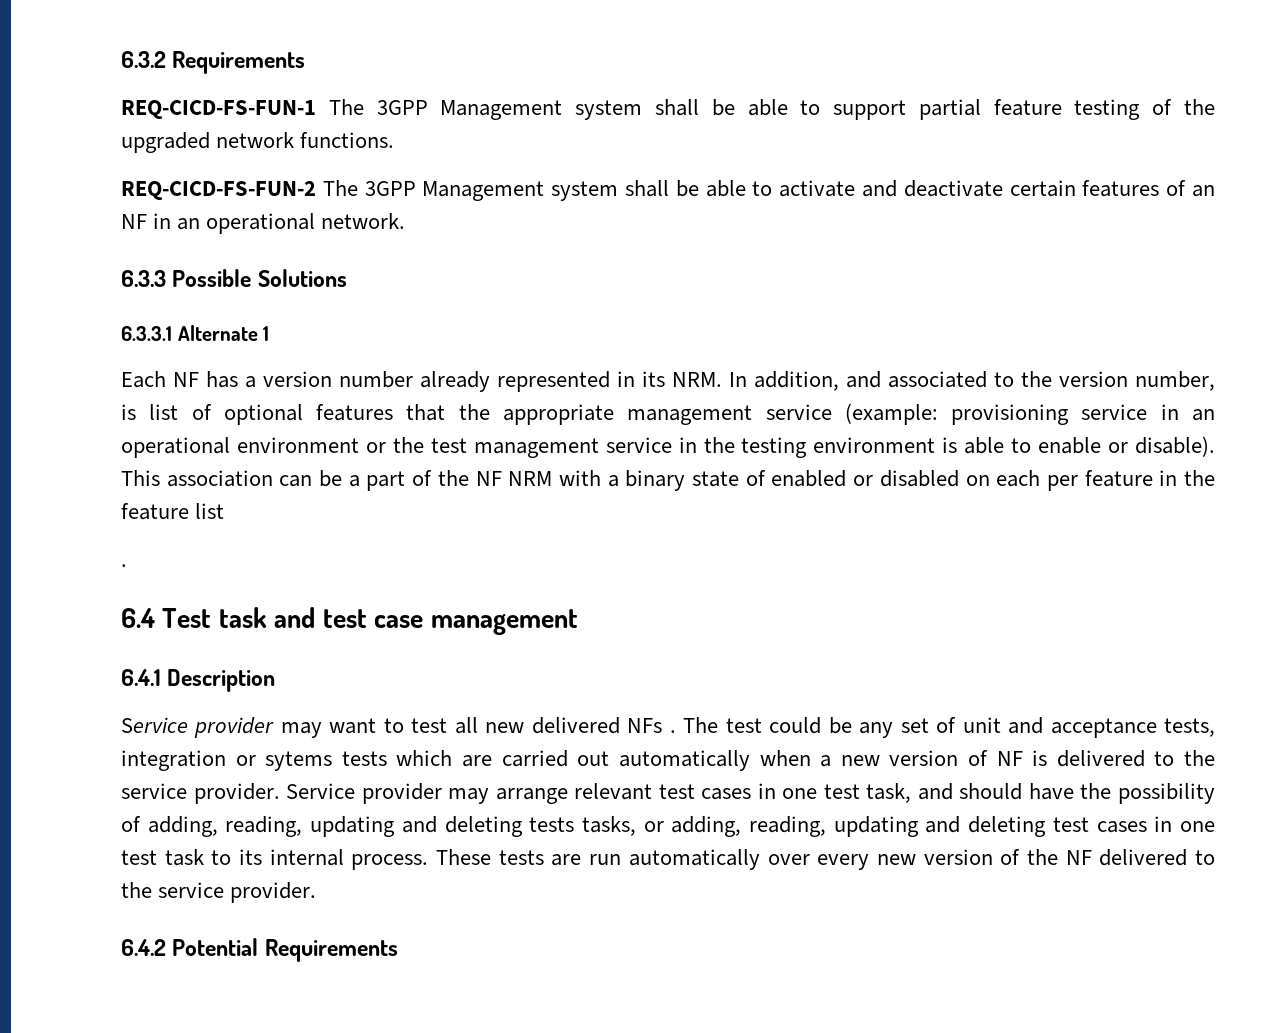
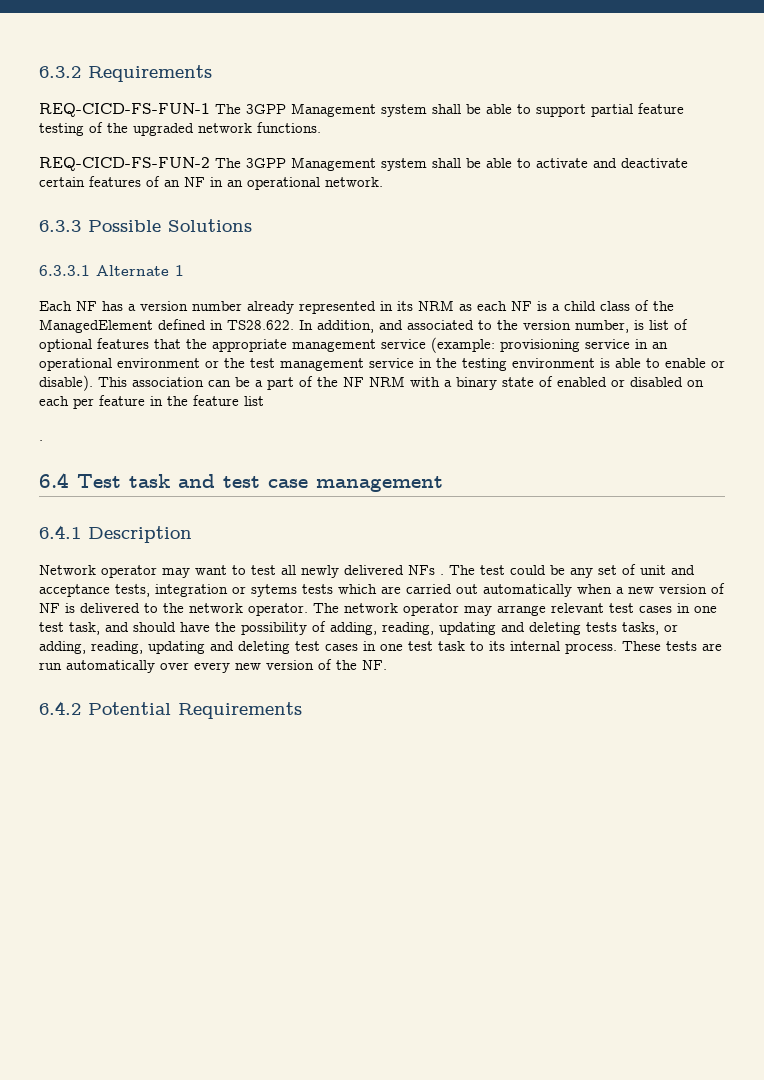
- Each NF has a version number already represented in its NRM. In addition, and associated to the version number, is list of optional features that the appropriate management service (example: provisioning service in an operational environment or the test management service in the testing environment is able to enable or disable).
+ Each NF has a version number already represented in its NRM as each NF is a child class of the ManagedElement defined in TS28.622. In addition, and associated to the version number, is list of optional features that the appropriate management service (example: provisioning service in an operational environment or the test management service in the testing environment is able to enable or disable).
- Service provider may want to test all new delivered NFs .
+ Network operator may want to test all newly delivered NFs .
- The test could be any set of unit and acceptance tests, integration or sytems tests which are carried out automatically when a new version of NF is delivered to the service provider. Service provider may arrange relevant test cases in one test task, and should have the possibility of adding, reading, updating and deleting tests tasks, or adding, reading, updating and deleting test cases in one test task to its internal process.
+ The test could be any set of unit and acceptance tests, integration or sytems tests which are carried out automatically when a new version of NF is delivered to the network operator. The network operator may arrange relevant test cases in one test task, and should have the possibility of adding, reading, updating and deleting tests tasks, or adding, reading, updating and deleting test cases in one test task to its internal process.
- These tests are run automatically over every new version of the NF delivered to the service provider.
+ These tests are run automatically over every new version of the NF.

